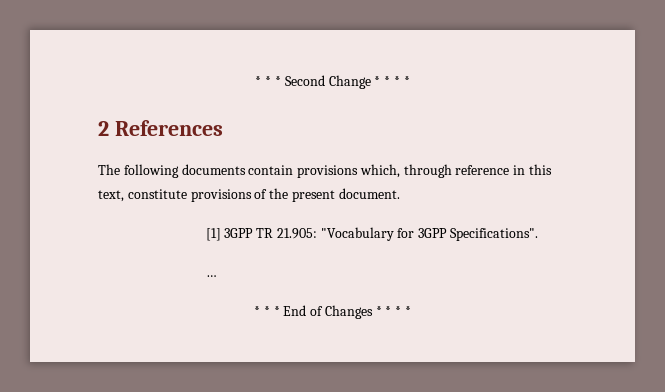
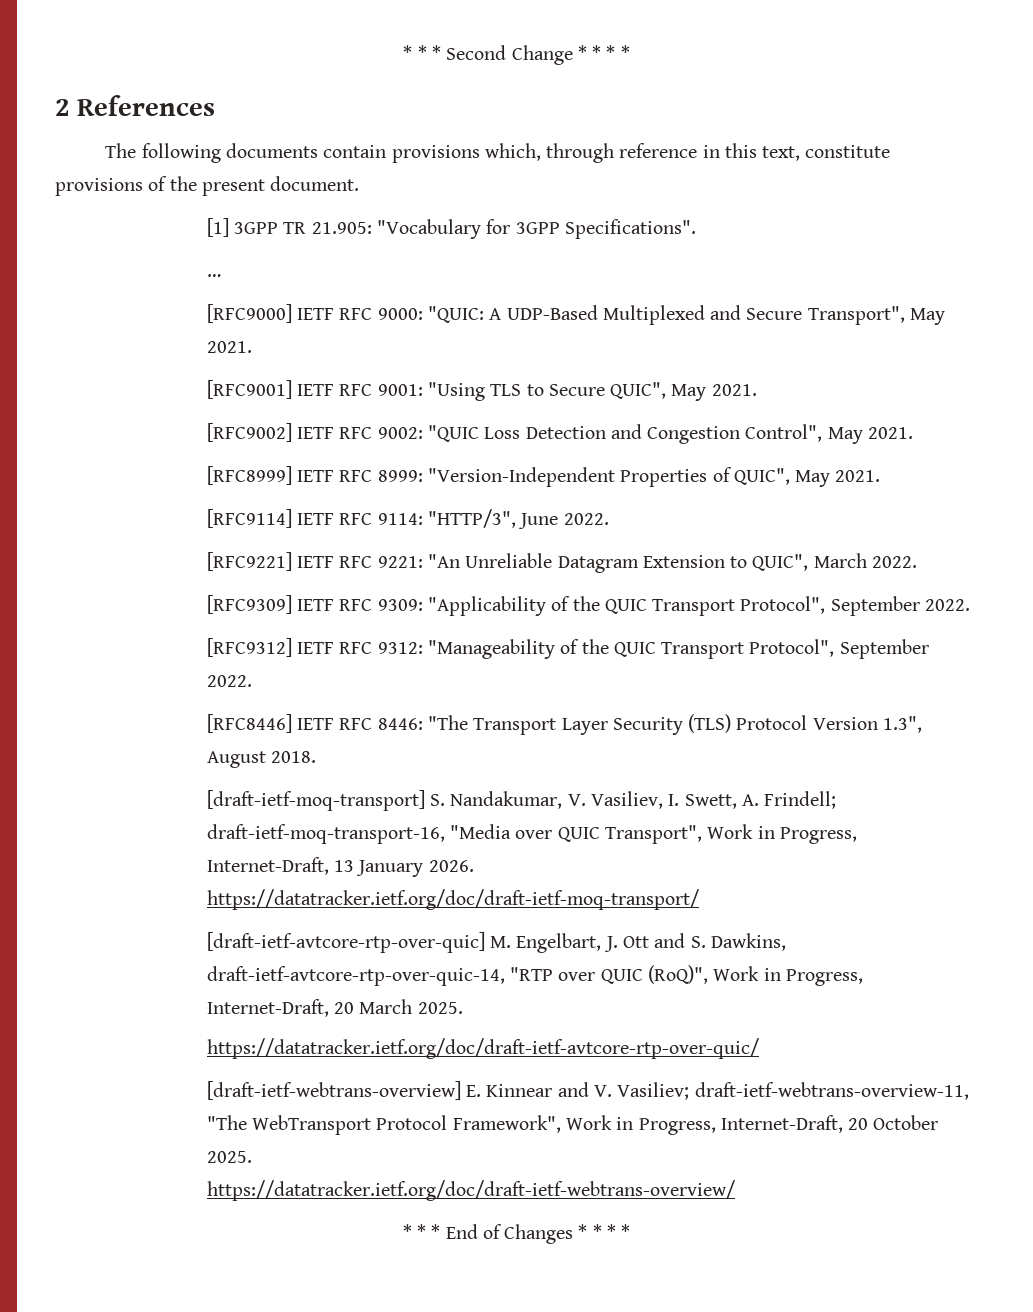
+ [RFC9000] IETF RFC 9000: "QUIC: A UDP-Based Multiplexed and Secure Transport", May 2021.
+ [RFC9001] IETF RFC 9001: "Using TLS to Secure QUIC", May 2021.
+ [RFC9002] IETF RFC 9002: "QUIC Loss Detection and Congestion Control", May 2021.
+ [RFC8999] IETF RFC 8999: "Version-Independent Properties of QUIC", May 2021.
+ [RFC9114] IETF RFC 9114: "HTTP/3", June 2022.
+ [RFC9221] IETF RFC 9221: "An Unreliable Datagram Extension to QUIC", March 2022.
+ [RFC9309] IETF RFC 9309: "Applicability of the QUIC Transport Protocol", September 2022.
+ [RFC9312] IETF RFC 9312: "Manageability of the QUIC Transport Protocol", September 2022.
+ [RFC8446] IETF RFC 8446: "The Transport Layer Security (TLS) Protocol Version 1.3", August 2018.
+ [draft-ietf-moq-transport] S. Nandakumar, V. Vasiliev, I. Swett, A. Frindell; draft-ietf-moq-transport-16, "Media over QUIC Transport", Work in Progress, Internet-Draft, 13 January 2026.
+ https://datatracker.ietf.org/doc/draft-ietf-moq-transport/
+ [draft-ietf-avtcore-rtp-over-quic] M. Engelbart, J. Ott and S. Dawkins, draft-ietf-avtcore-rtp-over-quic-14, "RTP over QUIC (RoQ)", Work in Progress, Internet-Draft, 20 March 2025.
+ https://datatracker.ietf.org/doc/draft-ietf-avtcore-rtp-over-quic/
+ [draft-ietf-webtrans-overview] E. Kinnear and V. Vasiliev; draft-ietf-webtrans-overview-11, "The WebTransport Protocol Framework", Work in Progress, Internet-Draft, 20 October 2025.
+ https://datatracker.ietf.org/doc/draft-ietf-webtrans-overview/

